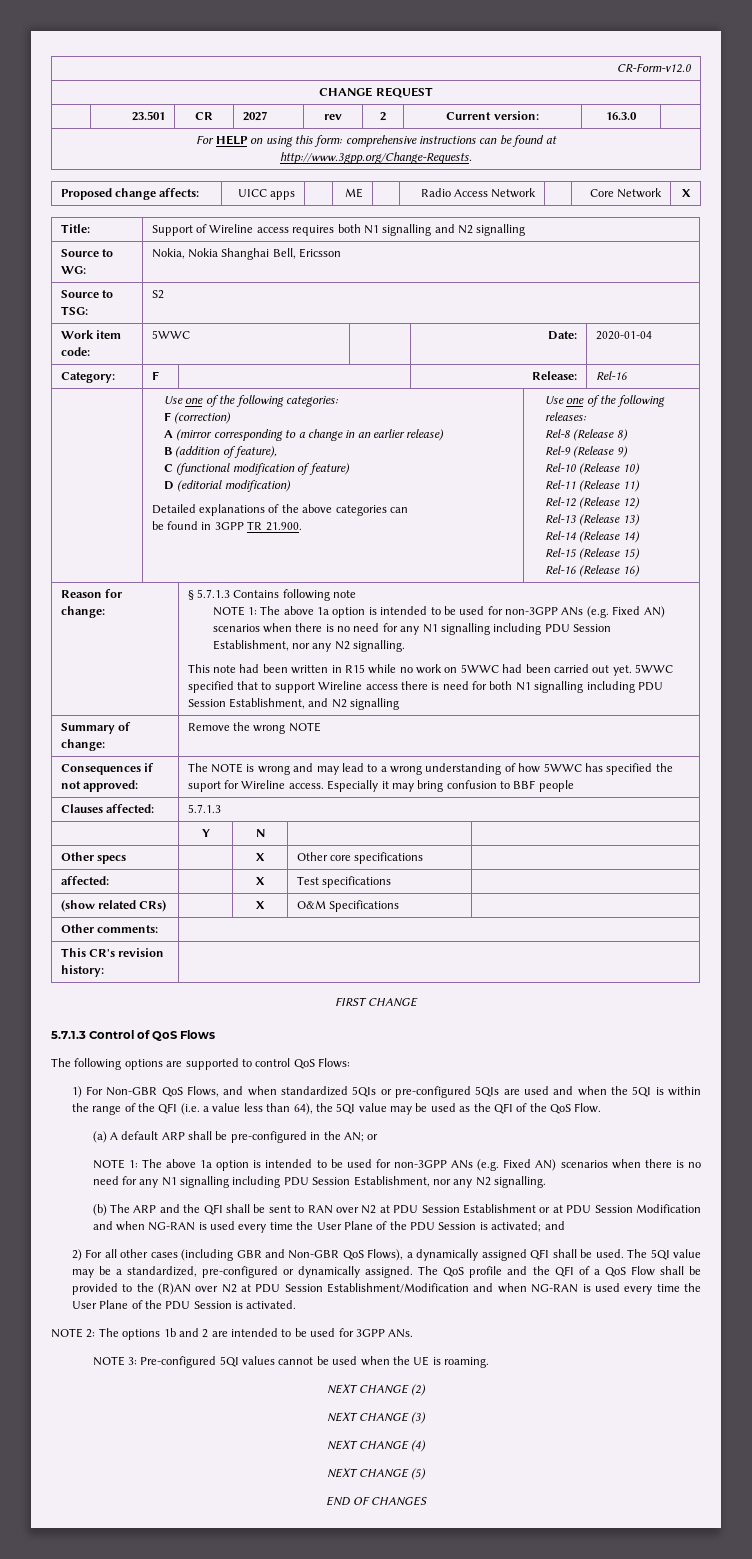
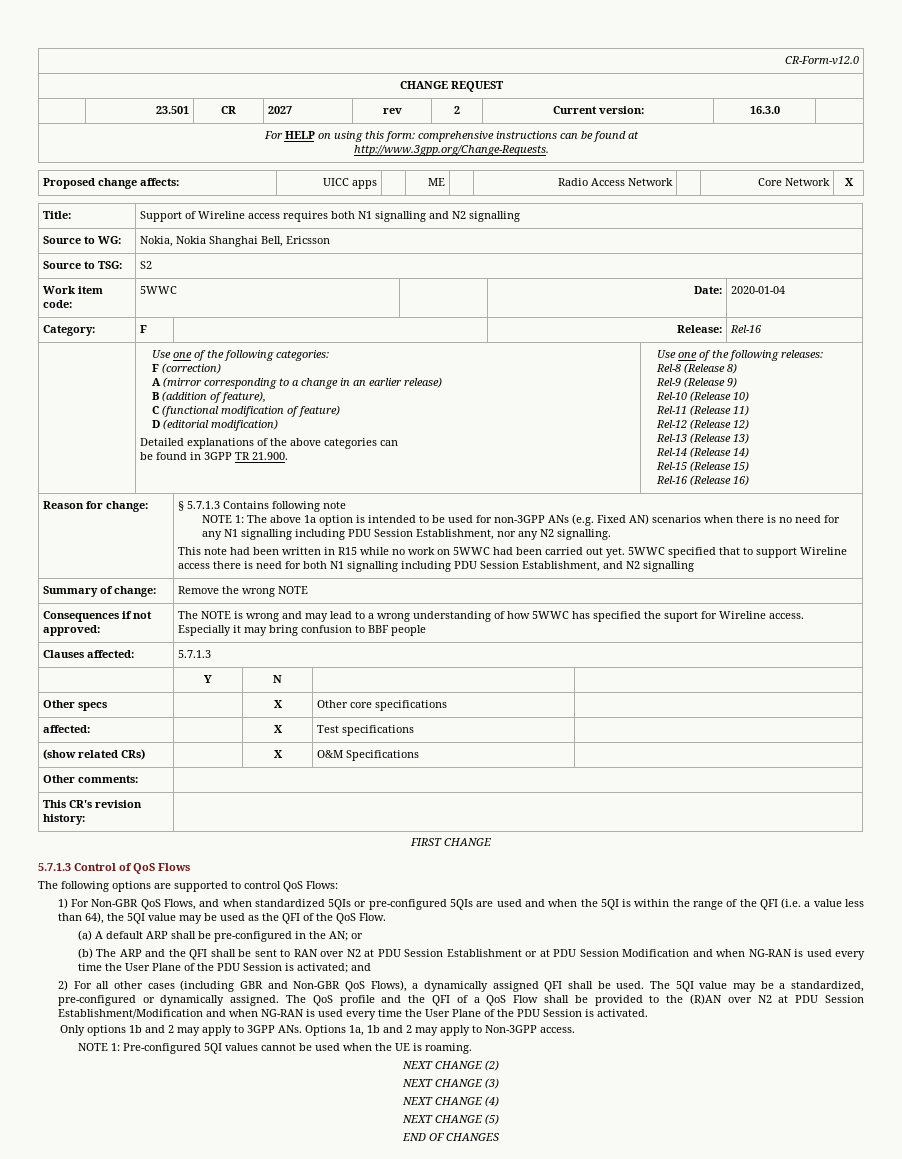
  (a) A default ARP shall be pre-configured in the AN; or
- NOTE 1: The above 1a option is intended to be used for non-3GPP ANs (e.g. Fixed AN) scenarios when there is no need for any N1 signalling including PDU Session Establishment, nor any N2 signalling.
- NOTE 2: The options 1b and 2 are intended to be used for 3GPP ANs.
- NOTE 3: Pre-configured 5QI values cannot be used when the UE is roaming.
+ Only options 1b and 2 may apply to 3GPP ANs. Options 1a, 1b and 2 may apply to Non-3GPP access.
+ NOTE 1: Pre-configured 5QI values cannot be used when the UE is roaming.

